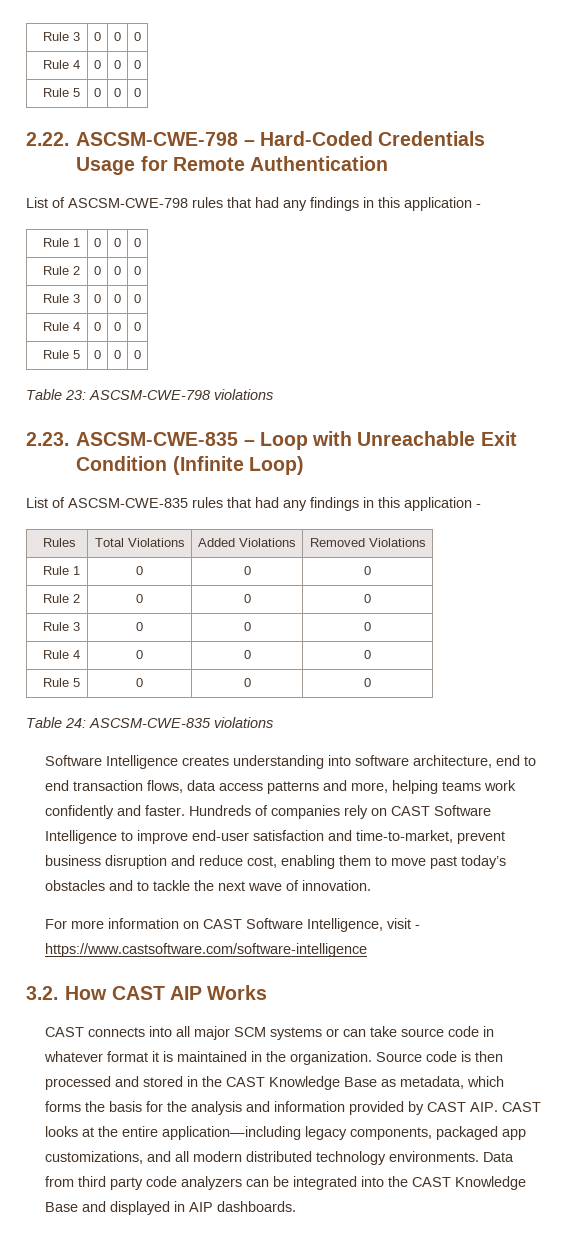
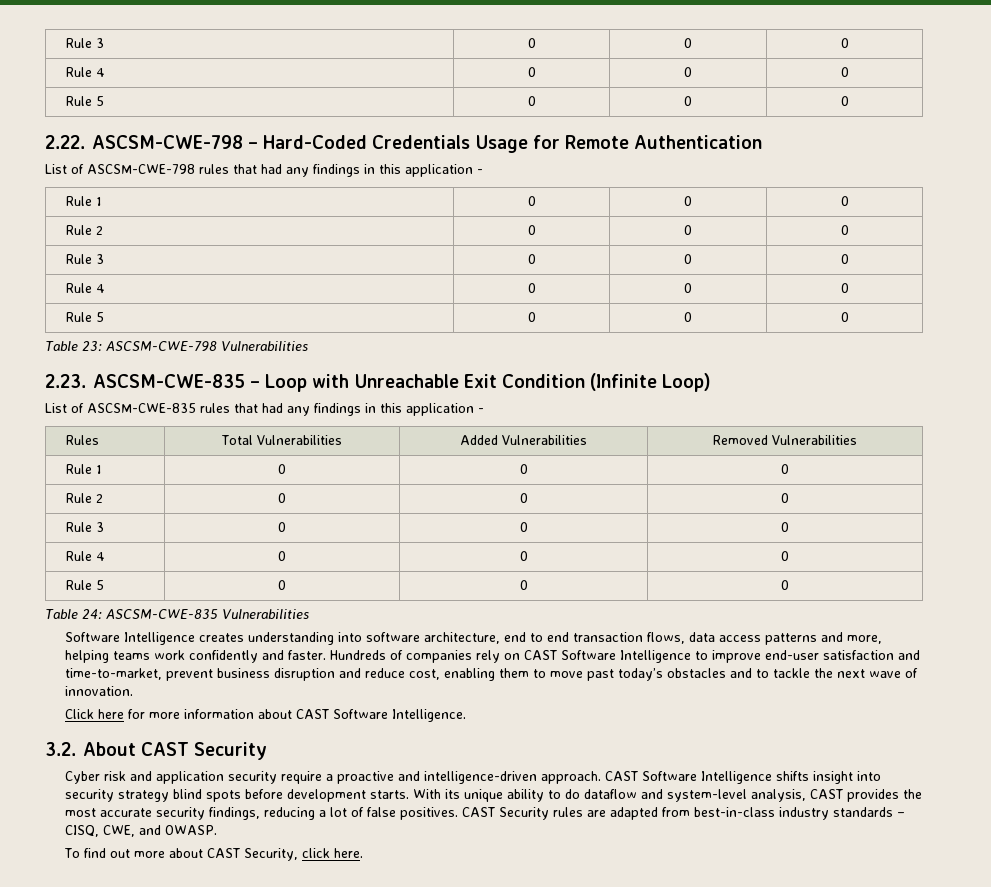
- Table 23: ASCSM-CWE-798 violations
+ Table 23: ASCSM-CWE-798 Vulnerabilities
- Rules | Total Violations | Added Violations | Removed Violations
+ Rules | Total Vulnerabilities | Added Vulnerabilities | Removed Vulnerabilities
- Table 24: ASCSM-CWE-835 violations
+ Table 24: ASCSM-CWE-835 Vulnerabilities
- For more information on CAST Software Intelligence, visit - https://www.castsoftware.com/software-intelligence
- 3.2. How CAST AIP Works
- CAST connects into all major SCM systems or can take source code in whatever format it is maintained in the organization. Source code is then processed and stored in the CAST Knowledge Base as metadata, which forms the basis for the analysis and information provided by CAST AIP. CAST looks at the entire application—including legacy components, packaged app customizations, and all modern distributed technology environments. Data from third party code analyzers can be integrated into the CAST Knowledge Base and displayed in AIP dashboards.
+ Click here for more information about CAST Software Intelligence.
+ 3.2. About CAST Security
+ Cyber risk and application security require a proactive and intelligence-driven approach. CAST Software Intelligence shifts insight into security strategy blind spots before development starts. With its unique ability to do dataflow and system-level analysis, CAST provides the most accurate security findings, reducing a lot of false positives. CAST Security rules are adapted from best-in-class industry standards – CISQ, CWE, and OWASP.
+ To find out more about CAST Security, click here.

